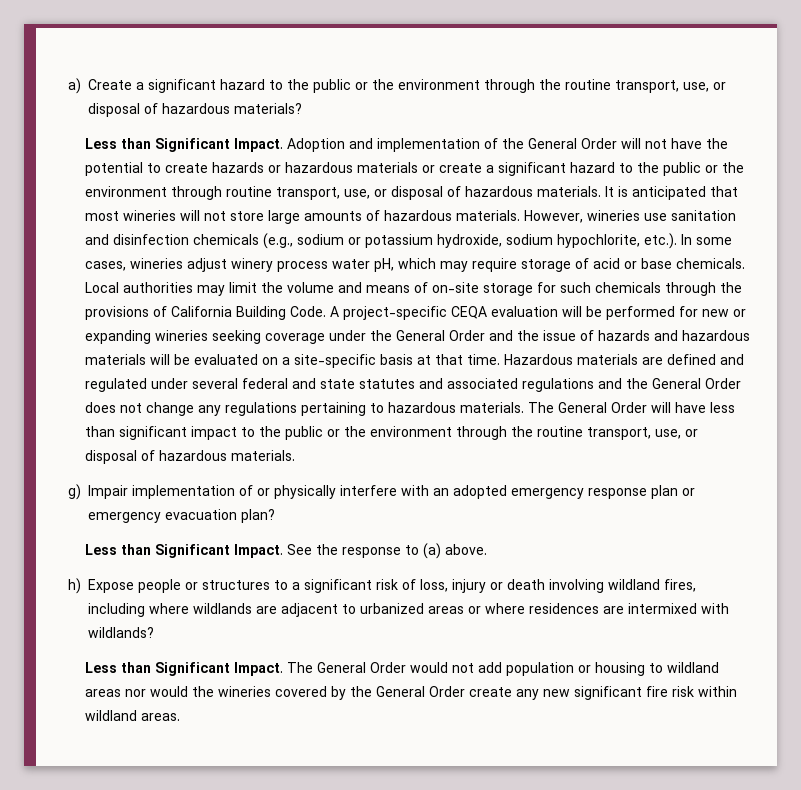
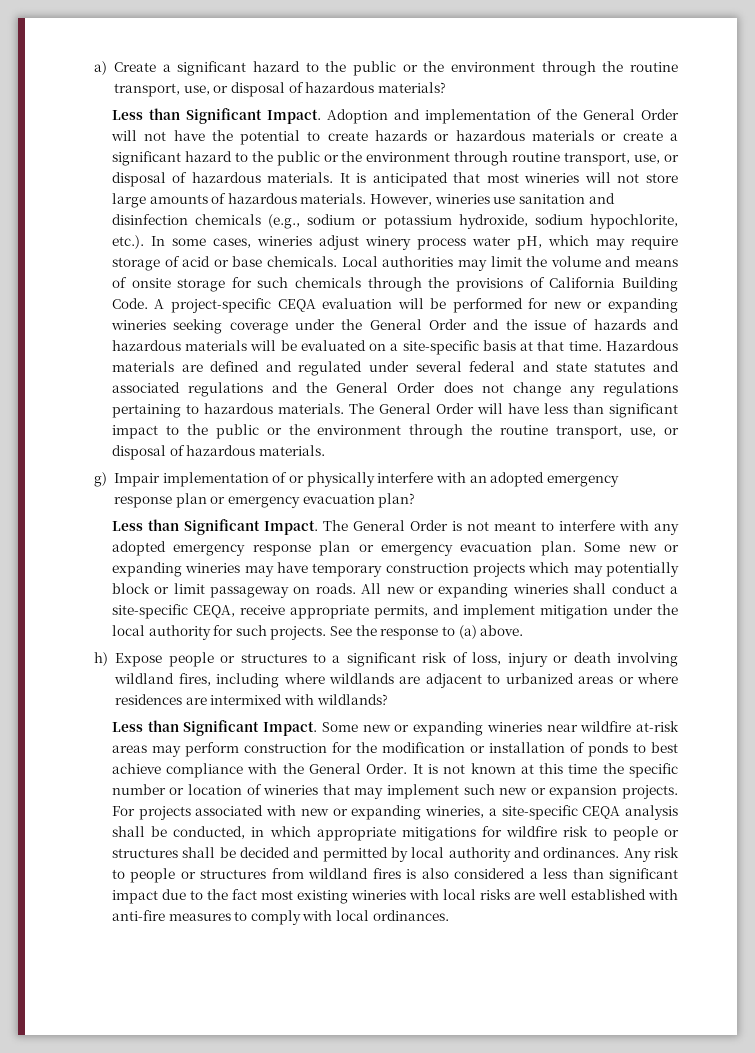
- Local authorities may limit the volume and means of on-site storage for such chemicals through the provisions of California Building Code.
+ Local authorities may limit the volume and means of onsite storage for such chemicals through the provisions of California Building Code.
+ The General Order is not meant to interfere with any adopted emergency response plan or emergency evacuation plan. Some new or expanding wineries may have temporary construction projects which may potentially block or limit passageway on roads. All new or expanding wineries shall conduct a site-specific CEQA, receive appropriate permits, and implement mitigation under the local authority for such projects.
- The General Order would not add population or housing to wildland areas nor would the wineries covered by the General Order create any new significant fire risk within wildland areas.
+ Some new or expanding wineries near wildfire at-risk areas may perform construction for the modification or installation of ponds to best achieve compliance with the General Order. It is not known at this time the specific number or location of wineries that may implement such new or expansion projects. For projects associated with new or expanding wineries, a site-specific CEQA analysis shall be conducted, in which appropriate mitigations for wildfire risk to people or structures shall be decided and permitted by local authority and ordinances. Any risk to people or structures from wildland fires is also considered a less than significant impact due to the fact most existing wineries with local risks are well established with anti-fire measures to comply with local ordinances.

